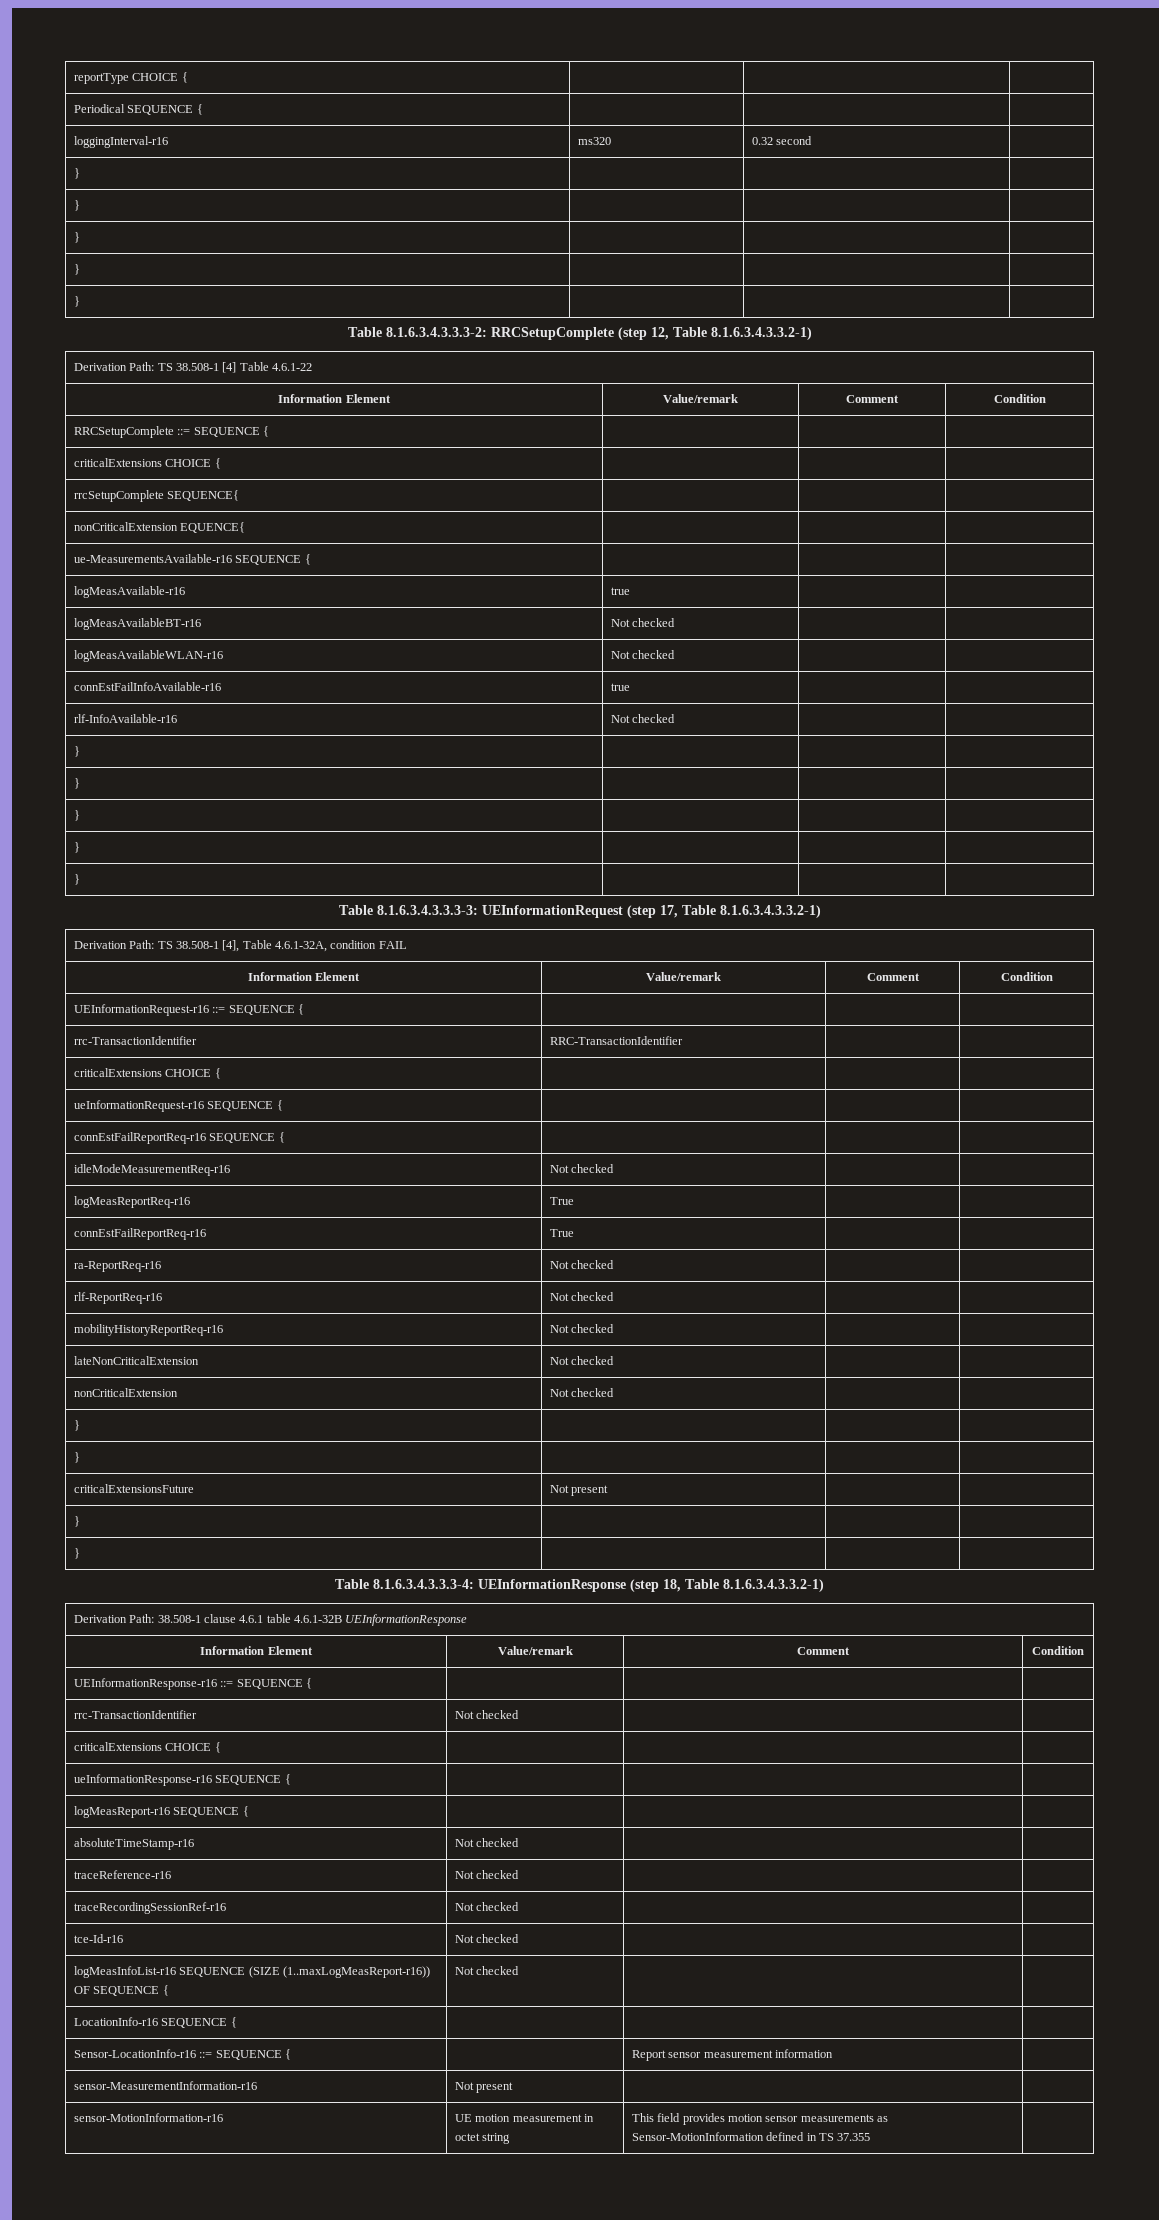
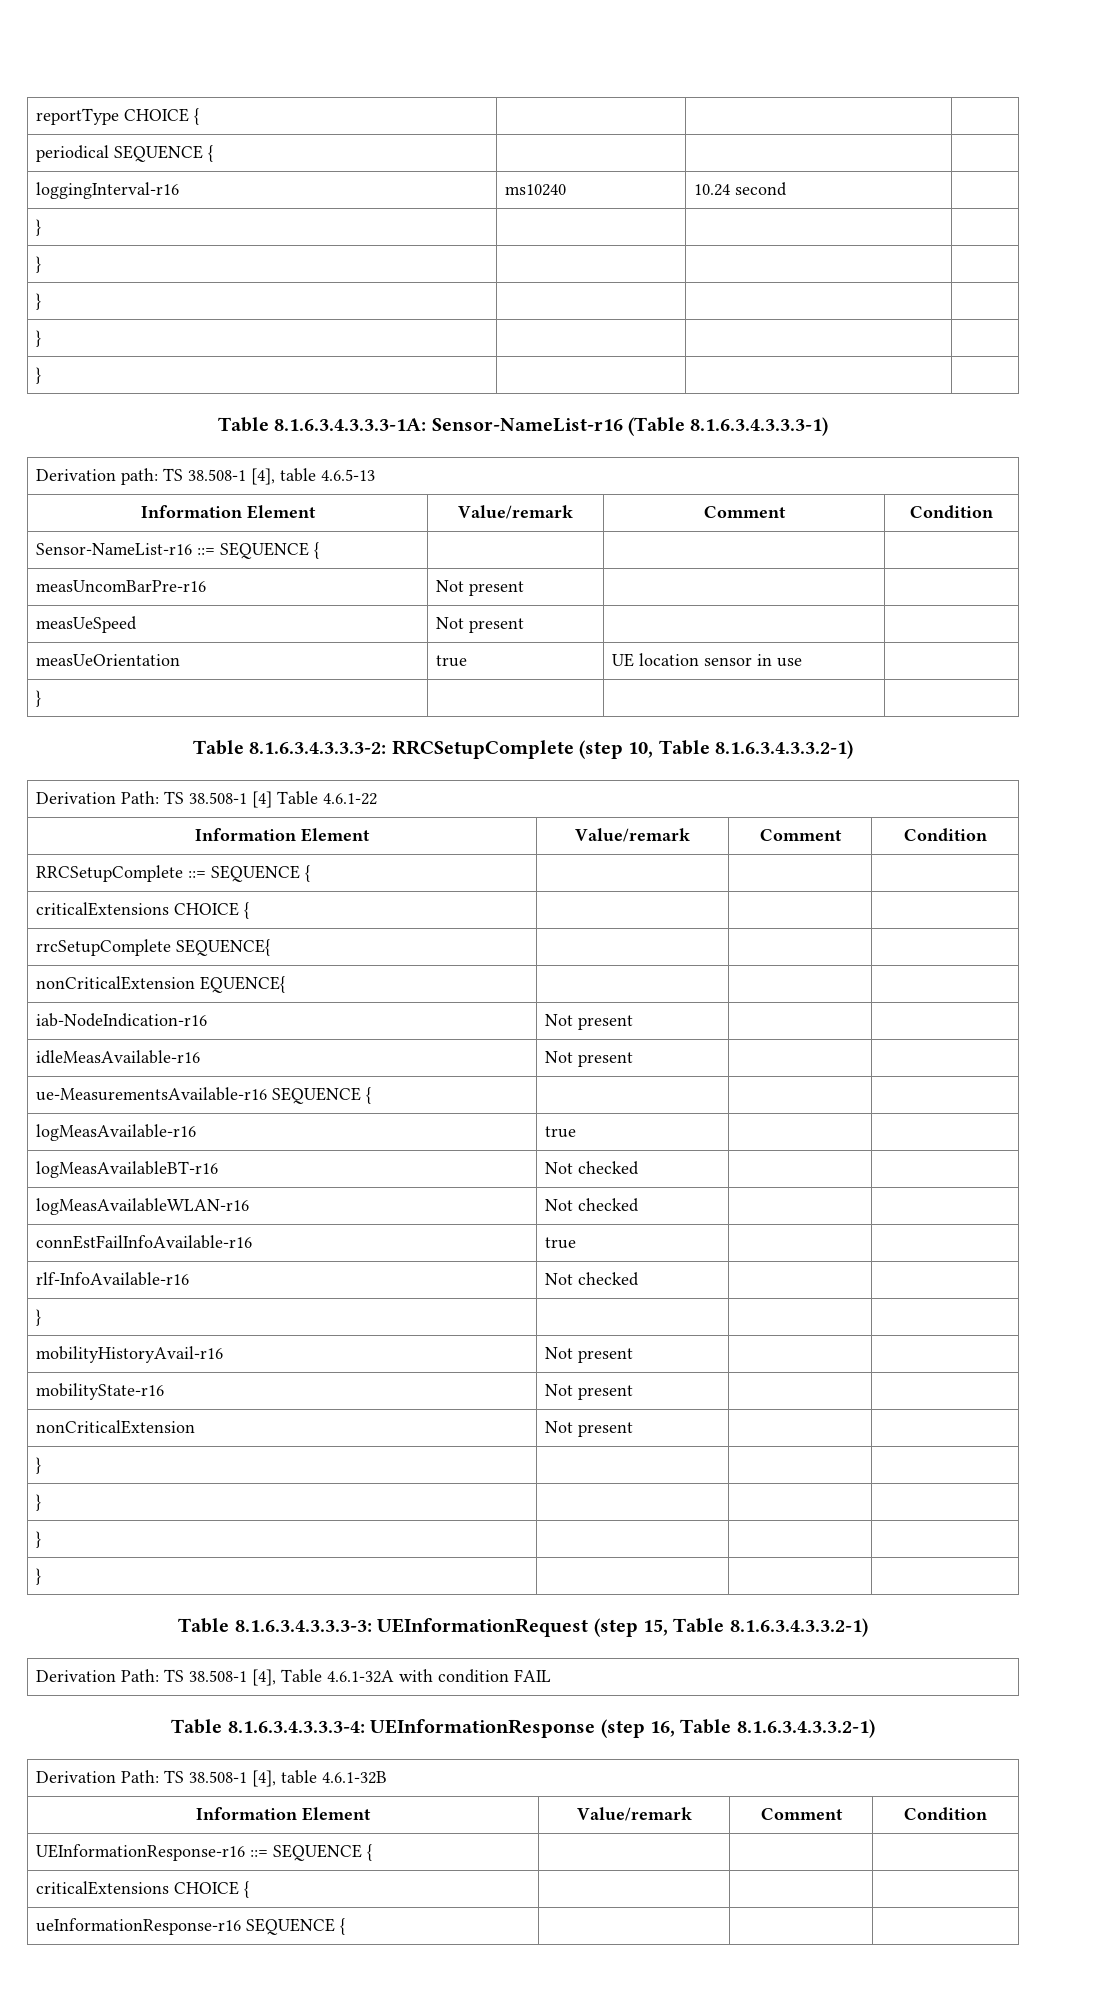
- Periodical SEQUENCE { | | |
+ periodical SEQUENCE { | | |
- loggingInterval-r16 | ms320 | 0.32 second |
+ loggingInterval-r16 | ms10240 | 10.24 second |
+ Table 8.1.6.3.4.3.3.3-1A: Sensor-NameList-r16 (Table 8.1.6.3.4.3.3.3-1)
+ Derivation path: TS 38.508-1 [4], table 4.6.5-13
+ Information Element | Value/remark | Comment | Condition
+ Sensor-NameList-r16 ::= SEQUENCE { | | |
+ measUncomBarPre-r16 | Not present | |
+ measUeSpeed | Not present | |
+ measUeOrientation | true | UE location sensor in use |
+ } | | |
- Table 8.1.6.3.4.3.3.3-2: RRCSetupComplete (step 12, Table 8.1.6.3.4.3.3.2-1)
+ Table 8.1.6.3.4.3.3.3-2: RRCSetupComplete (step 10, Table 8.1.6.3.4.3.3.2-1)
+ iab-NodeIndication-r16 | Not present | |
+ idleMeasAvailable-r16 | Not present | |
+ mobilityHistoryAvail-r16 | Not present | |
+ mobilityState-r16 | Not present | |
+ nonCriticalExtension | Not present | |
- Table 8.1.6.3.4.3.3.3-3: UEInformationRequest (step 17, Table 8.1.6.3.4.3.3.2-1)
+ Table 8.1.6.3.4.3.3.3-3: UEInformationRequest (step 15, Table 8.1.6.3.4.3.3.2-1)
- Derivation Path: TS 38.508-1 [4], Table 4.6.1-32A, condition FAIL
- Information Element | Value/remark | Comment | Condition
- UEInformationRequest-r16 ::= SEQUENCE { | | |
- rrc-TransactionIdentifier | RRC-TransactionIdentifier | |
- criticalExtensions CHOICE { | | |
- ueInformationRequest-r16 SEQUENCE { | | |
- connEstFailReportReq-r16 SEQUENCE { | | |
- idleModeMeasurementReq-r16 | Not checked | |
- logMeasReportReq-r16 | True | |
- connEstFailReportReq-r16 | True | |
- ra-ReportReq-r16 | Not checked | |
- rlf-ReportReq-r16 | Not checked | |
- mobilityHistoryReportReq-r16 | Not checked | |
- lateNonCriticalExtension | Not checked | |
- nonCriticalExtension | Not checked | |
- } | | |
- } | | |
- criticalExtensionsFuture | Not present | |
- } | | |
- } | | |
+ Derivation Path: TS 38.508-1 [4], Table 4.6.1-32A with condition FAIL
- Table 8.1.6.3.4.3.3.3-4: UEInformationResponse (step 18, Table 8.1.6.3.4.3.3.2-1)
- Derivation Path: 38.508-1 clause 4.6.1 table 4.6.1-32B UEInformationResponse
+ Table 8.1.6.3.4.3.3.3-4: UEInformationResponse (step 16, Table 8.1.6.3.4.3.3.2-1)
+ Derivation Path: TS 38.508-1 [4], table 4.6.1-32B
- rrc-TransactionIdentifier | Not checked | |
- logMeasReport-r16 SEQUENCE { | | |
- absoluteTimeStamp-r16 | Not checked | |
- traceReference-r16 | Not checked | |
- traceRecordingSessionRef-r16 | Not checked | |
- tce-Id-r16 | Not checked | |
- logMeasInfoList-r16 SEQUENCE (SIZE (1..maxLogMeasReport-r16)) OF SEQUENCE { | Not checked | |
- LocationInfo-r16 SEQUENCE { | | |
- Sensor-LocationInfo-r16 ::= SEQUENCE { | | Report sensor measurement information |
- sensor-MeasurementInformation-r16 | Not present | |
- sensor-MotionInformation-r16 | UE motion measurement in octet string | This field provides motion sensor measurements as Sensor-MotionInformation defined in TS 37.355 |

